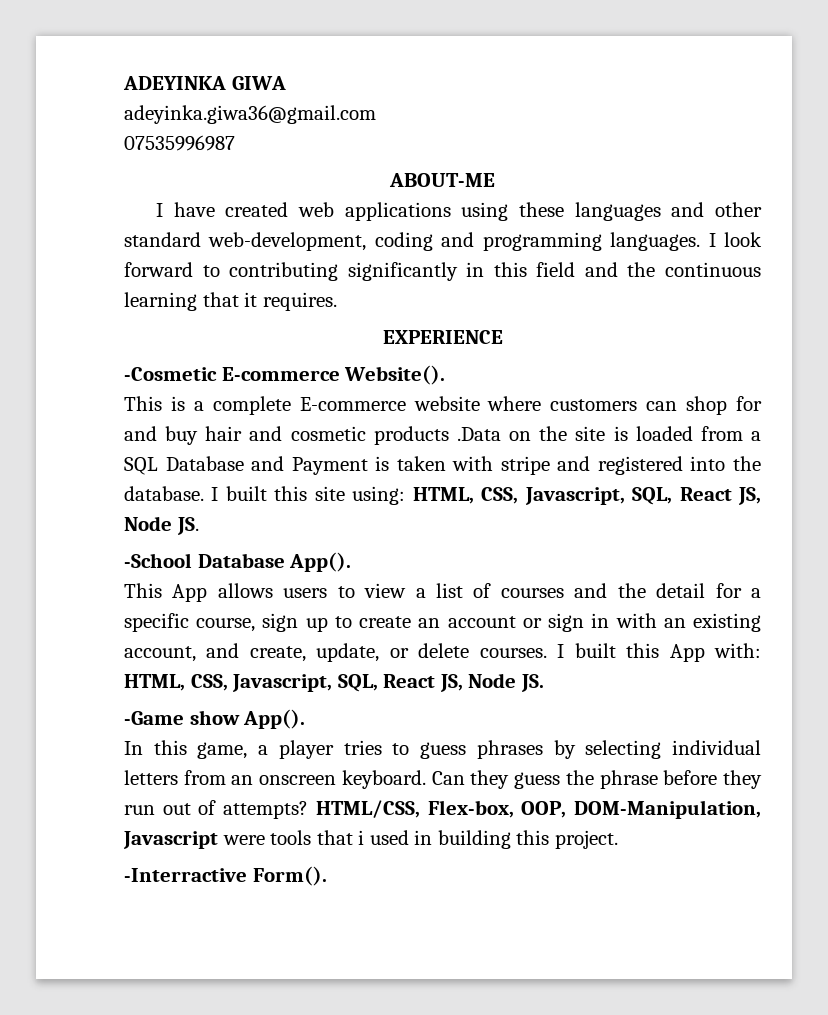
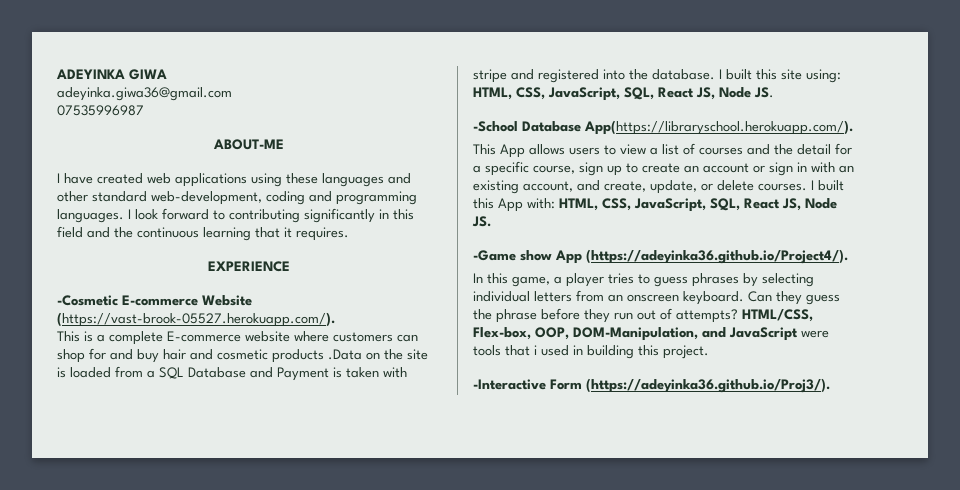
- -Cosmetic E-commerce Website().
+ -Cosmetic E-commerce Website (https://vast-brook-05527.herokuapp.com/).
- I built this site using: HTML, CSS, Javascript, SQL, React JS, Node JS.
+ I built this site using: HTML, CSS, JavaScript, SQL, React JS, Node JS.
- -School Database App().
+ -School Database App(https://libraryschool.herokuapp.com/).
- I built this App with: HTML, CSS, Javascript, SQL, React JS, Node JS.
+ I built this App with: HTML, CSS, JavaScript, SQL, React JS, Node JS.
- -Game show App().
+ -Game show App (https://adeyinka36.github.io/Project4/).
- HTML/CSS, Flex-box, OOP, DOM-Manipulation, Javascript were tools that i used in building this project.
+ HTML/CSS, Flex-box, OOP, DOM-Manipulation, and JavaScript were tools that i used in building this project.
- -Interractive Form().
+ -Interactive Form (https://adeyinka36.github.io/Proj3/).

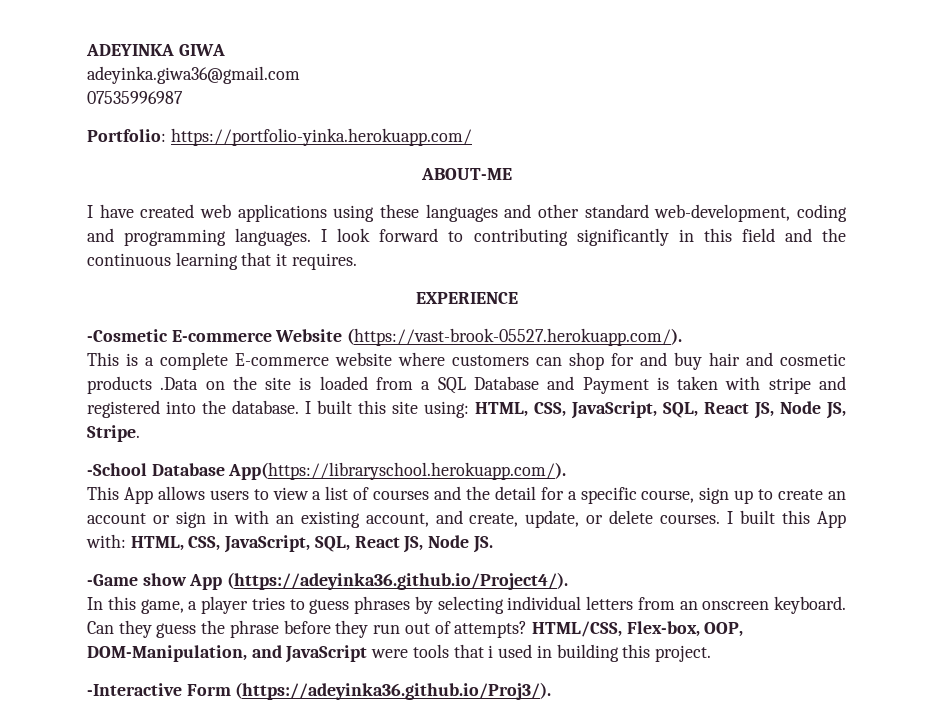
+ Portfolio: https://portfolio-yinka.herokuapp.com/
- I built this site using: HTML, CSS, JavaScript, SQL, React JS, Node JS.
+ I built this site using: HTML, CSS, JavaScript, SQL, React JS, Node JS, Stripe.

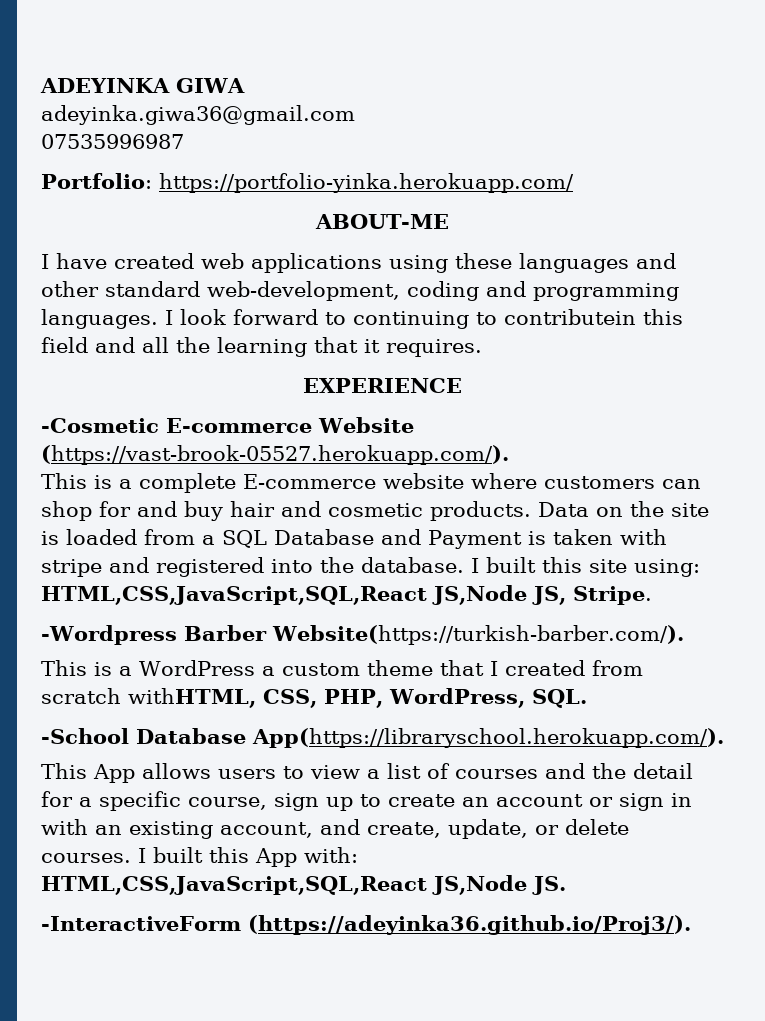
- I look forward to contributing significantly in this field and the continuous learning that it requires.
+ I look forward to continuing to contributein this field and all the learning that it requires.
- This is a complete E-commerce website where customers can shop for and buy hair and cosmetic products .Data on the site is loaded from a SQL Database and Payment is taken with stripe and registered into the database.
+ This is a complete E-commerce website where customers can shop for and buy hair and cosmetic products. Data on the site is loaded from a SQL Database and Payment is taken with stripe and registered into the database.
- I built this site using: HTML, CSS, JavaScript, SQL, React JS, Node JS, Stripe.
+ I built this site using: HTML,CSS,JavaScript,SQL,React JS,Node JS, Stripe.
+ -Wordpress Barber Website(https://turkish-barber.com/).
+ This is a WordPress a custom theme that I created from scratch withHTML, CSS, PHP, WordPress, SQL.
- I built this App with: HTML, CSS, JavaScript, SQL, React JS, Node JS.
- -Game show App (https://adeyinka36.github.io/Project4/).
- In this game, a player tries to guess phrases by selecting individual letters from an onscreen keyboard. Can they guess the phrase before they run out of attempts? HTML/CSS, Flex-box, OOP, DOM-Manipulation, and JavaScript were tools that i used in building this project.
- -Interactive Form (https://adeyinka36.github.io/Proj3/).
+ I built this App with: HTML,CSS,JavaScript,SQL,React JS,Node JS.
+ -InteractiveForm (https://adeyinka36.github.io/Proj3/).

